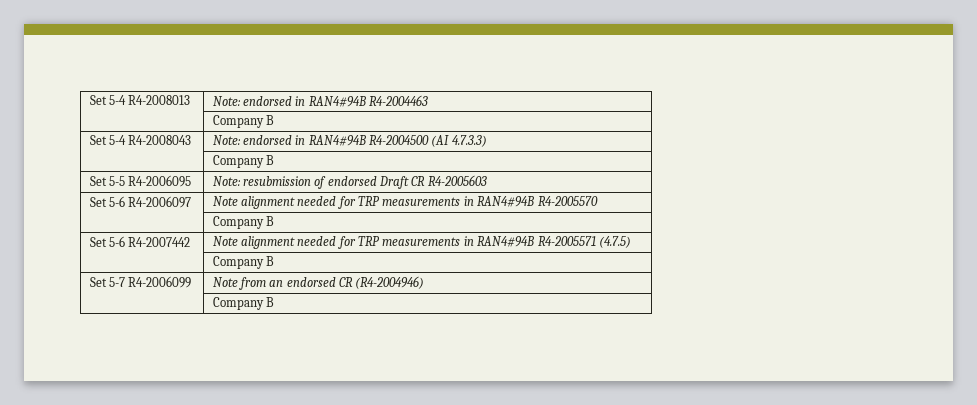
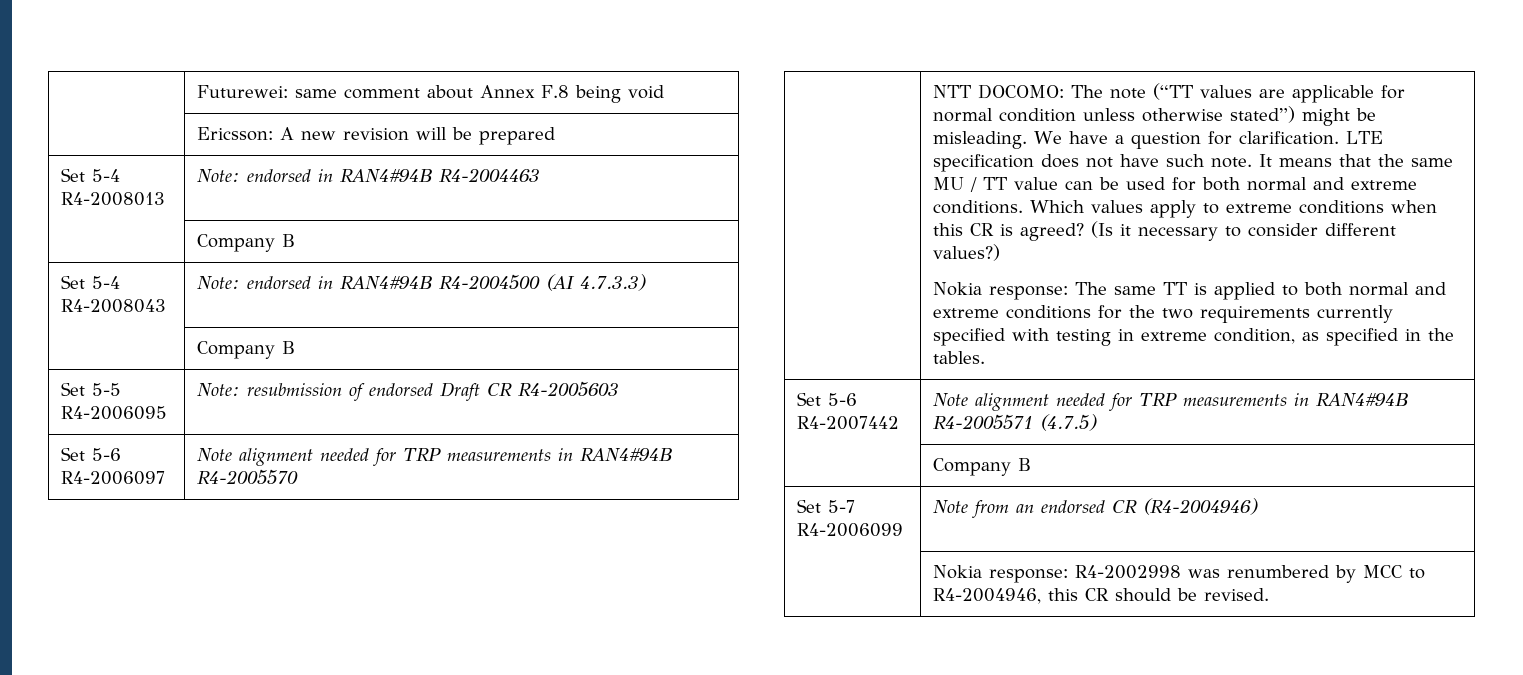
+ | Futurewei: same comment about Annex F.8 being void
+ | Ericsson: A new revision will be prepared
  Set 5-6 R4-2006097 | Note alignment needed for TRP measurements in RAN4#94B R4-2005570
- | Company B
+ | NTT DOCOMO: The note (“TT values are applicable for normal condition unless otherwise stated”) might be misleading. We have a question for clarification. LTE specification does not have such note. It means that the same MU / TT value can be used for both normal and extreme conditions. Which values apply to extreme conditions when this CR is agreed? (Is it necessary to consider different values?)
+ Nokia response: The same TT is applied to both normal and extreme conditions for the two requirements currently specified with testing in extreme condition, as specified in the tables.
  Set 5-7 R4-2006099 | Note from an endorsed CR (R4-2004946)
- | Company B
+ | Nokia response: R4-2002998 was renumbered by MCC to R4-2004946, this CR should be revised.

